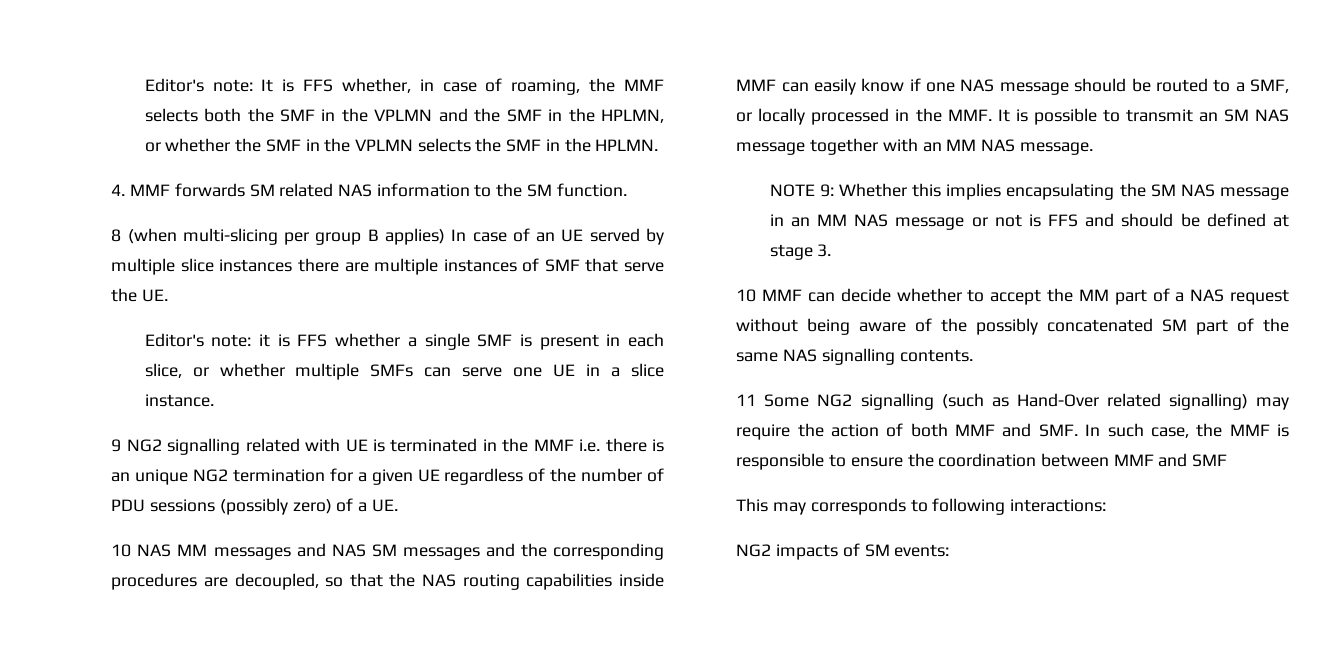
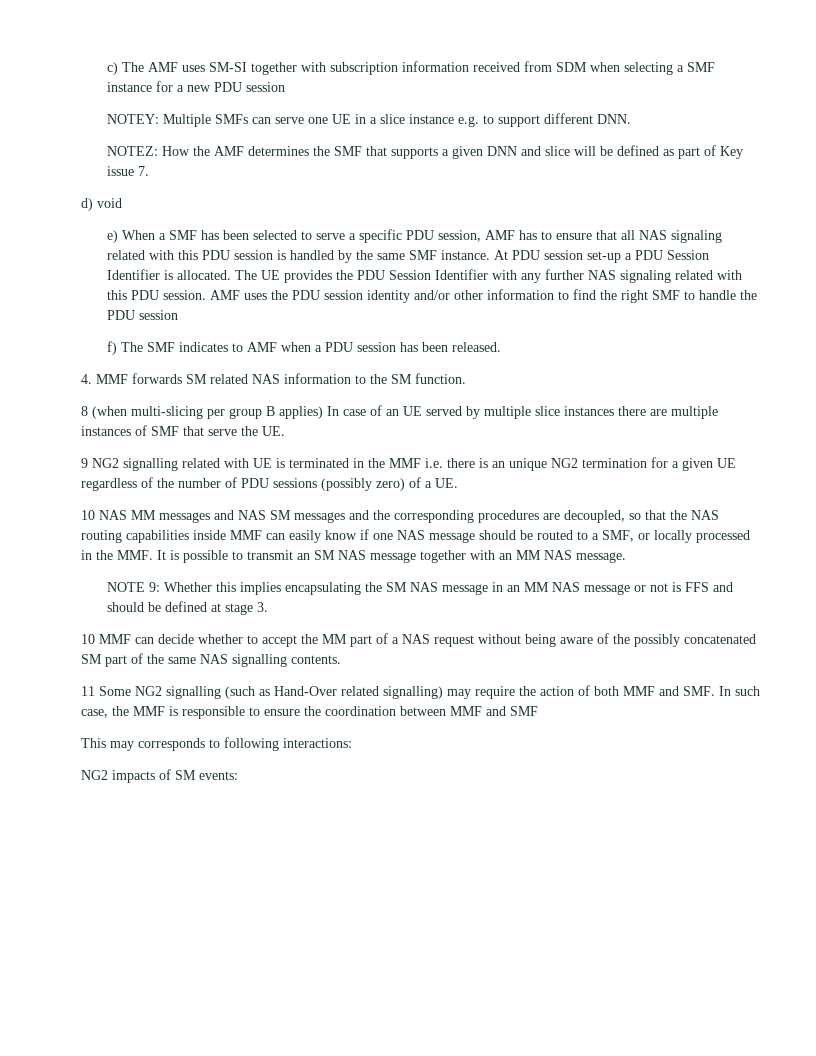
- Editor's note: It is FFS whether, in case of roaming, the MMF selects both the SMF in the VPLMN and the SMF in the HPLMN, or whether the SMF in the VPLMN selects the SMF in the HPLMN.
+ c) The AMF uses SM-SI together with subscription information received from SDM when selecting a SMF instance for a new PDU session
+ NOTEY: Multiple SMFs can serve one UE in a slice instance e.g. to support different DNN.
+ NOTEZ: How the AMF determines the SMF that supports a given DNN and slice will be defined as part of Key issue 7.
+ d) void
+ e) When a SMF has been selected to serve a specific PDU session, AMF has to ensure that all NAS signaling related with this PDU session is handled by the same SMF instance. At PDU session set-up a PDU Session Identifier is allocated. The UE provides the PDU Session Identifier with any further NAS signaling related with this PDU session. AMF uses the PDU session identity and/or other information to find the right SMF to handle the PDU session
+ f) The SMF indicates to AMF when a PDU session has been released.
- Editor's note: it is FFS whether a single SMF is present in each slice, or whether multiple SMFs can serve one UE in a slice instance.

